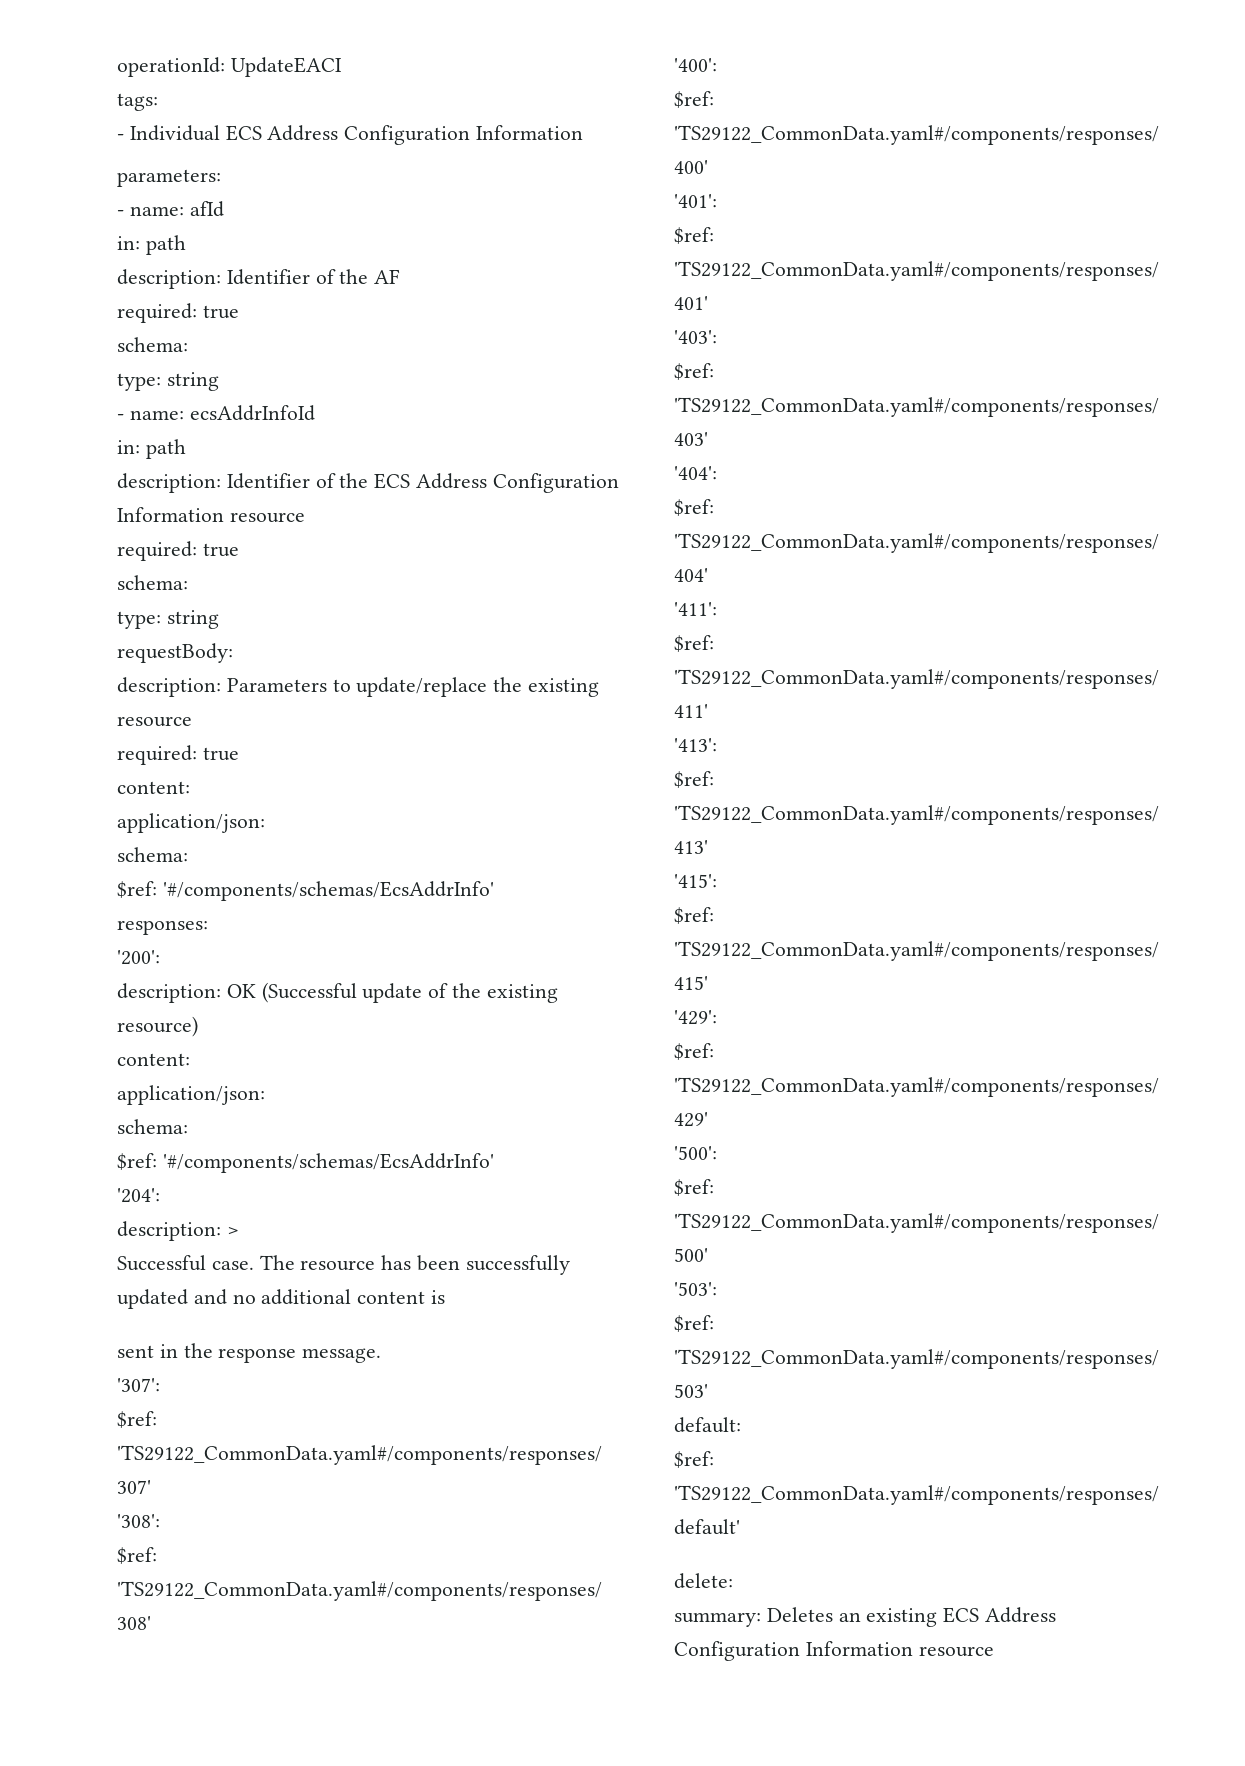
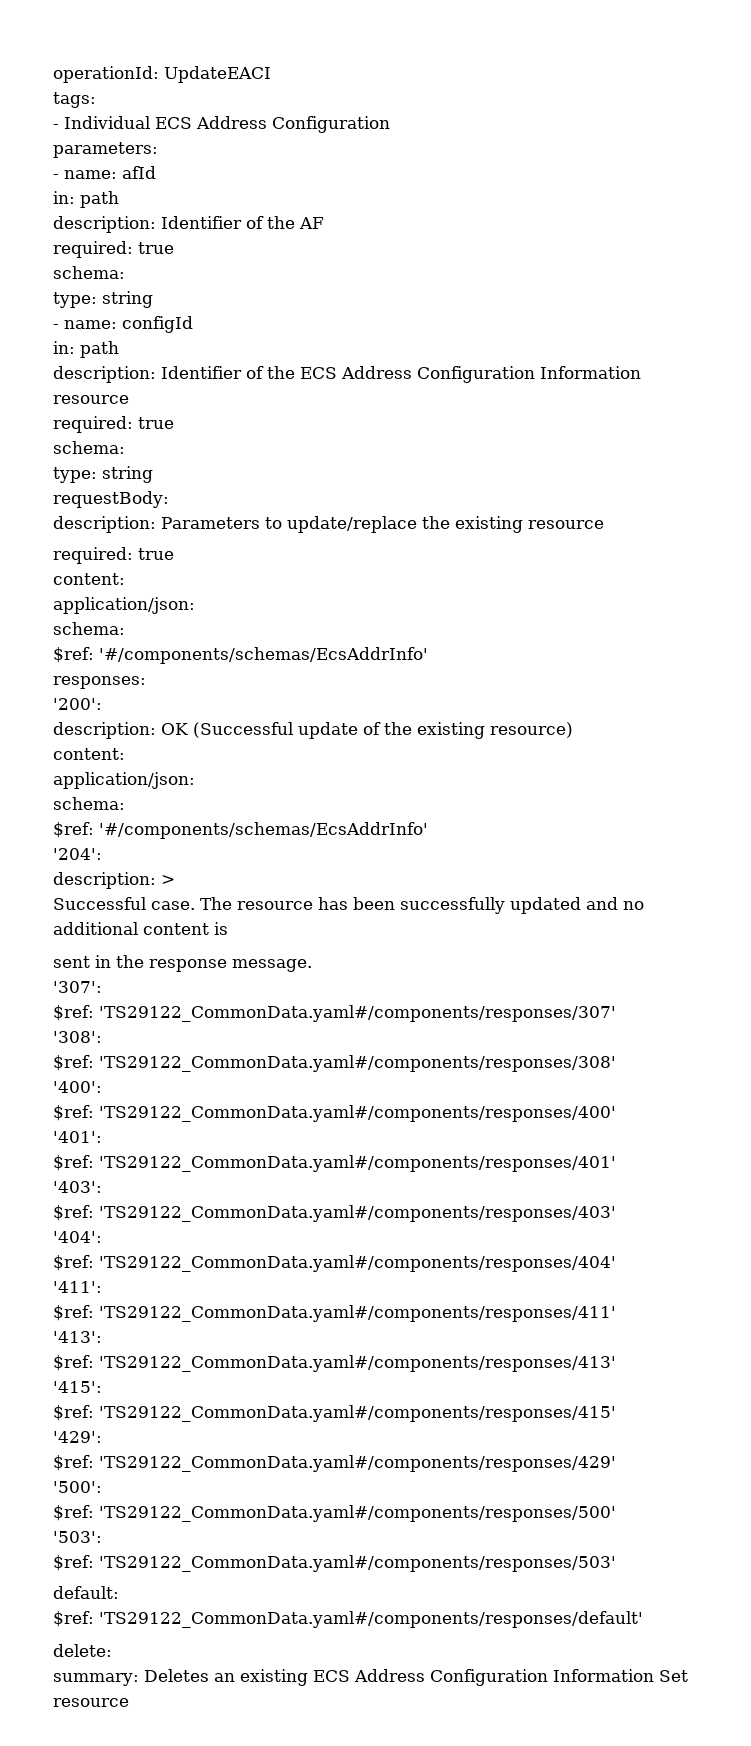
- - Individual ECS Address Configuration Information
+ - Individual ECS Address Configuration
- - name: ecsAddrInfoId
+ - name: configId
- summary: Deletes an existing ECS Address Configuration Information resource
+ summary: Deletes an existing ECS Address Configuration Information Set resource

